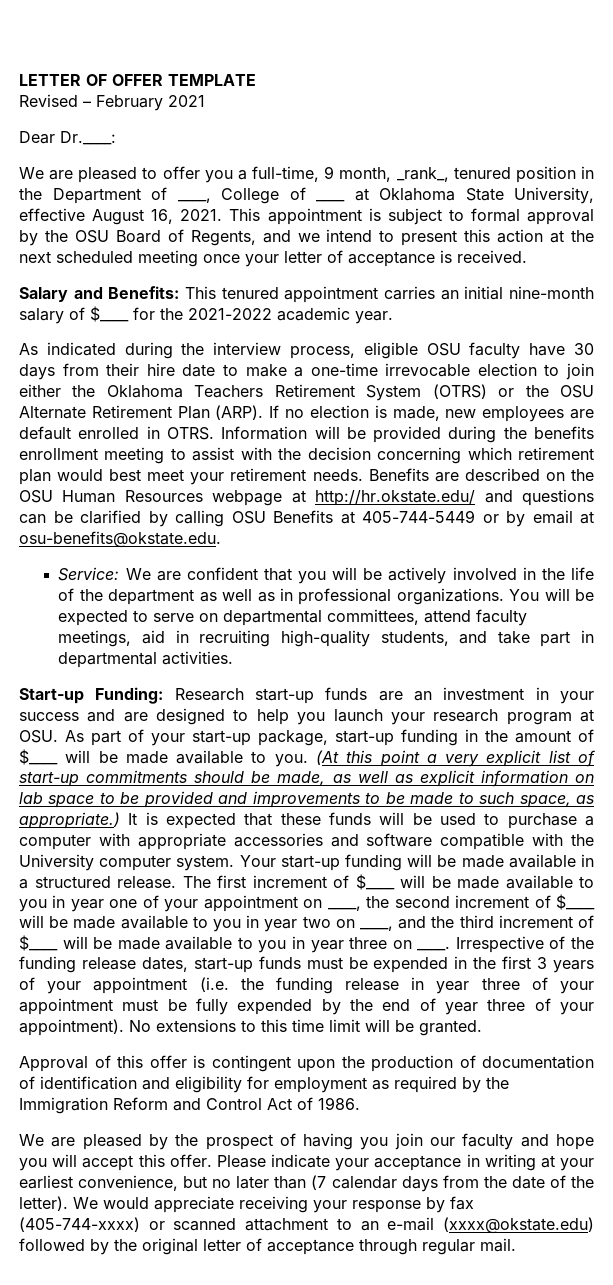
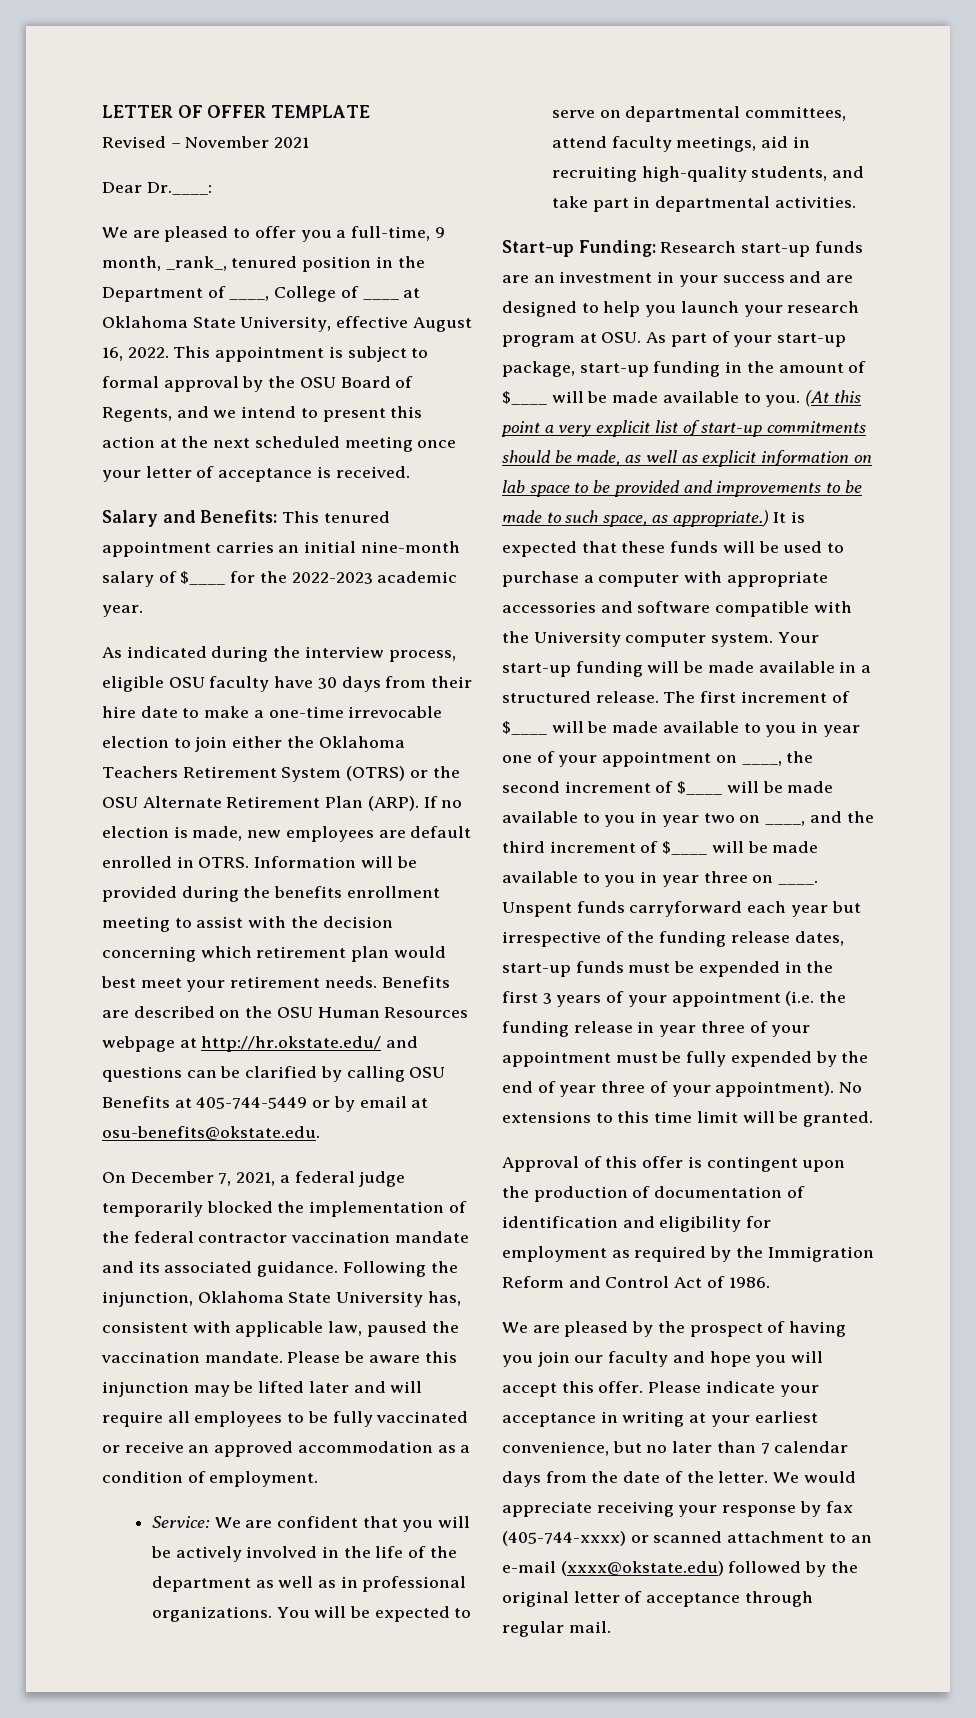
- Revised – February 2021
+ Revised – November 2021
- We are pleased to offer you a full-time, 9 month, _rank_, tenured position in the Department of ____, College of ____ at Oklahoma State University, effective August 16, 2021.
+ We are pleased to offer you a full-time, 9 month, _rank_, tenured position in the Department of ____, College of ____ at Oklahoma State University, effective August 16, 2022.
- Salary and Benefits: This tenured appointment carries an initial nine-month salary of $____ for the 2021-2022 academic year.
+ Salary and Benefits: This tenured appointment carries an initial nine-month salary of $____ for the 2022-2023 academic year.
+ On December 7, 2021, a federal judge temporarily blocked the implementation of the federal contractor vaccination mandate and its associated guidance. Following the injunction, Oklahoma State University has, consistent with applicable law, paused the vaccination mandate. Please be aware this injunction may be lifted later and will require all employees to be fully vaccinated or receive an approved accommodation as a condition of employment.
- Irrespective of the funding release dates, start-up funds must be expended in the first 3 years of your appointment (i.e. the funding release in year three of your appointment must be fully expended by the end of year three of your appointment).
+ Unspent funds carryforward each year but irrespective of the funding release dates, start-up funds must be expended in the first 3 years of your appointment (i.e. the funding release in year three of your appointment must be fully expended by the end of year three of your appointment).
- Please indicate your acceptance in writing at your earliest convenience, but no later than (7 calendar days from the date of the letter).
+ Please indicate your acceptance in writing at your earliest convenience, but no later than 7 calendar days from the date of the letter.

